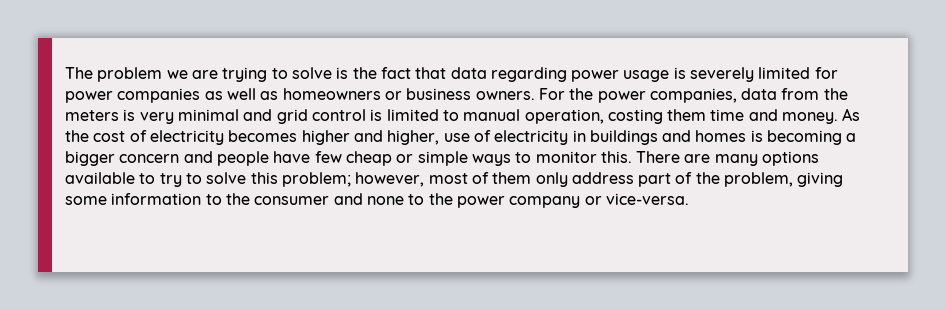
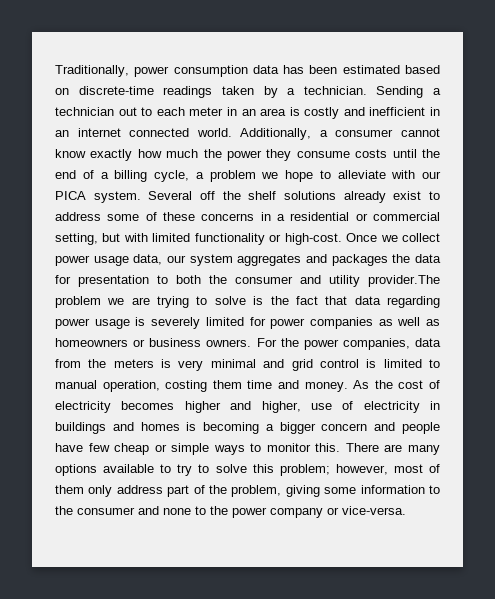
- The problem we are trying to solve is the fact that data regarding power usage is severely limited for power companies as well as homeowners or business owners.
+ Traditionally, power consumption data has been estimated based on discrete-time readings taken by a technician. Sending a technician out to each meter in an area is costly and inefficient in an internet connected world. Additionally, a consumer cannot know exactly how much the power they consume costs until the end of a billing cycle, a problem we hope to alleviate with our PICA system. Several off the shelf solutions already exist to address some of these concerns in a residential or commercial setting, but with limited functionality or high-cost. Once we collect power usage data, our system aggregates and packages the data for presentation to both the consumer and utility provider.The problem we are trying to solve is the fact that data regarding power usage is severely limited for power companies as well as homeowners or business owners.

